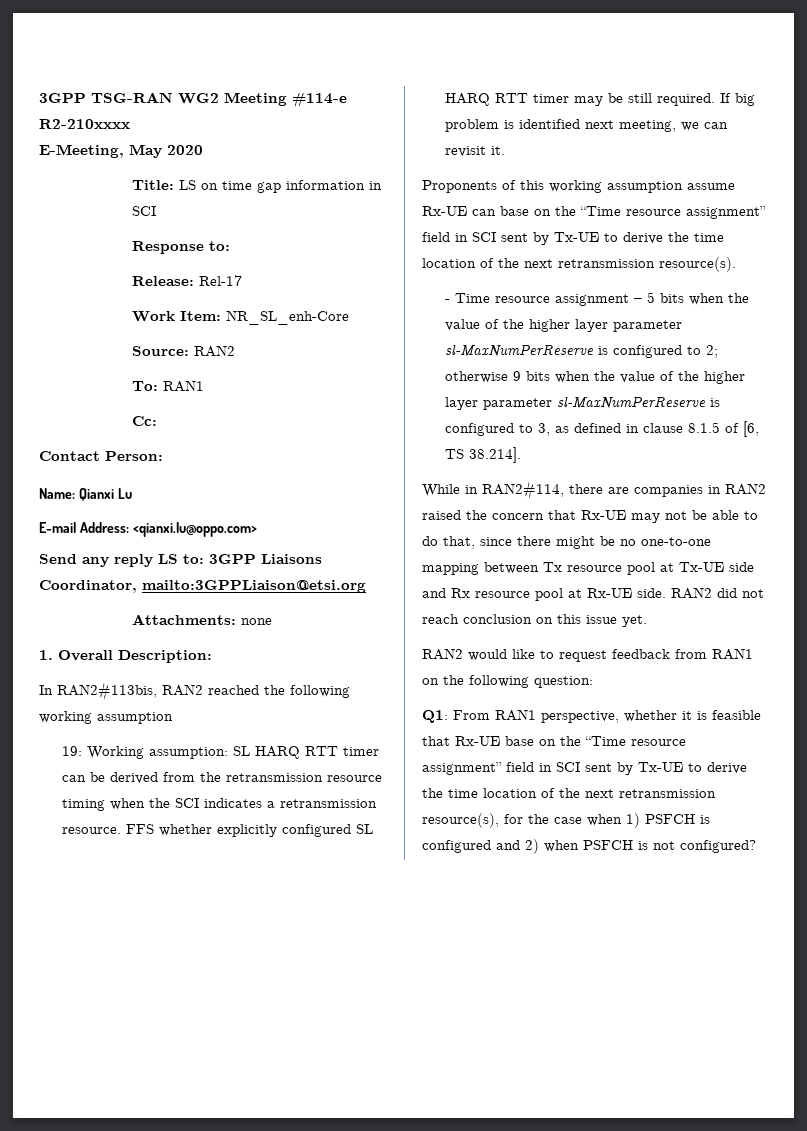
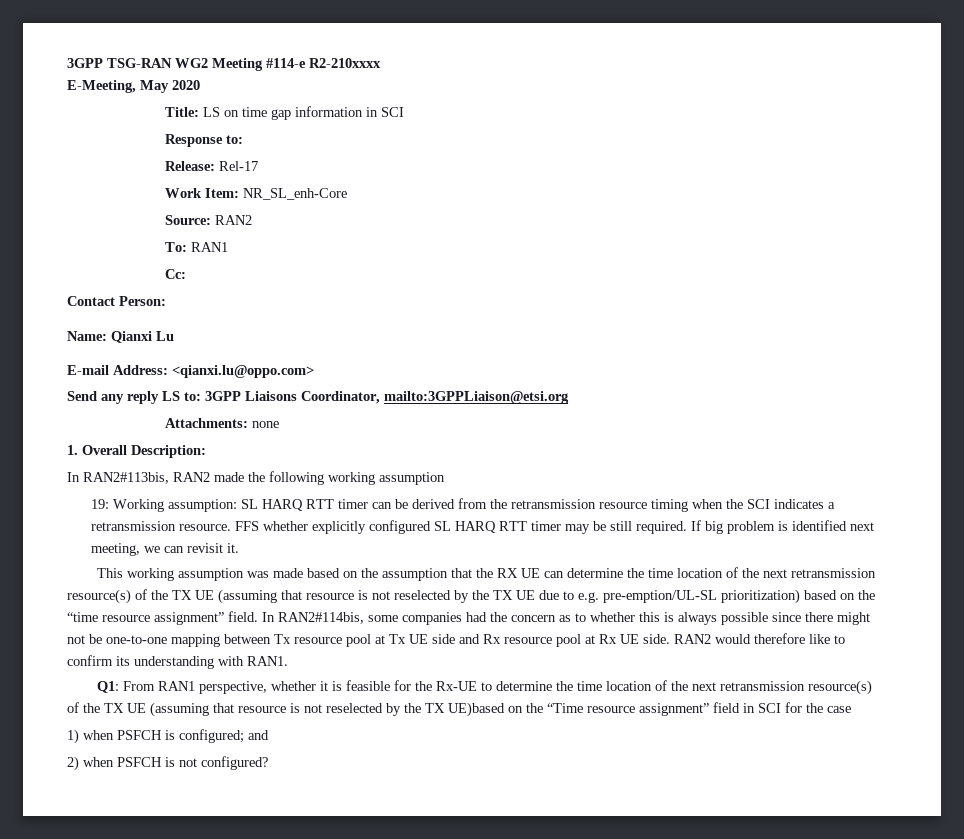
- In RAN2#113bis, RAN2 reached the following working assumption
+ In RAN2#113bis, RAN2 made the following working assumption
- Proponents of this working assumption assume Rx-UE can base on the “Time resource assignment” field in SCI sent by Tx-UE to derive the time location of the next retransmission resource(s).
- - Time resource assignment – 5 bits when the value of the higher layer parameter sl-MaxNumPerReserve is configured to 2; otherwise 9 bits when the value of the higher layer parameter sl-MaxNumPerReserve is configured to 3, as defined in clause 8.1.5 of [6, TS 38.214].
- While in RAN2#114, there are companies in RAN2 raised the concern that Rx-UE may not be able to do that, since there might be no one-to-one mapping between Tx resource pool at Tx-UE side and Rx resource pool at Rx-UE side. RAN2 did not reach conclusion on this issue yet.
- RAN2 would like to request feedback from RAN1 on the following question:
+ This working assumption was made based on the assumption that the RX UE can determine the time location of the next retransmission resource(s) of the TX UE (assuming that resource is not reselected by the TX UE due to e.g. pre-emption/UL-SL prioritization) based on the “time resource assignment” field. In RAN2#114bis, some companies had the concern as to whether this is always possible since there might not be one-to-one mapping between Tx resource pool at Tx UE side and Rx resource pool at Rx UE side. RAN2 would therefore like to confirm its understanding with RAN1.
- Q1: From RAN1 perspective, whether it is feasible that Rx-UE base on the “Time resource assignment” field in SCI sent by Tx-UE to derive the time location of the next retransmission resource(s), for the case when 1) PSFCH is configured and 2) when PSFCH is not configured?
+ Q1: From RAN1 perspective, whether it is feasible for the Rx-UE to determine the time location of the next retransmission resource(s) of the TX UE (assuming that resource is not reselected by the TX UE)based on the “Time resource assignment” field in SCI for the case
+ 1) when PSFCH is configured; and
+ 2) when PSFCH is not configured?

